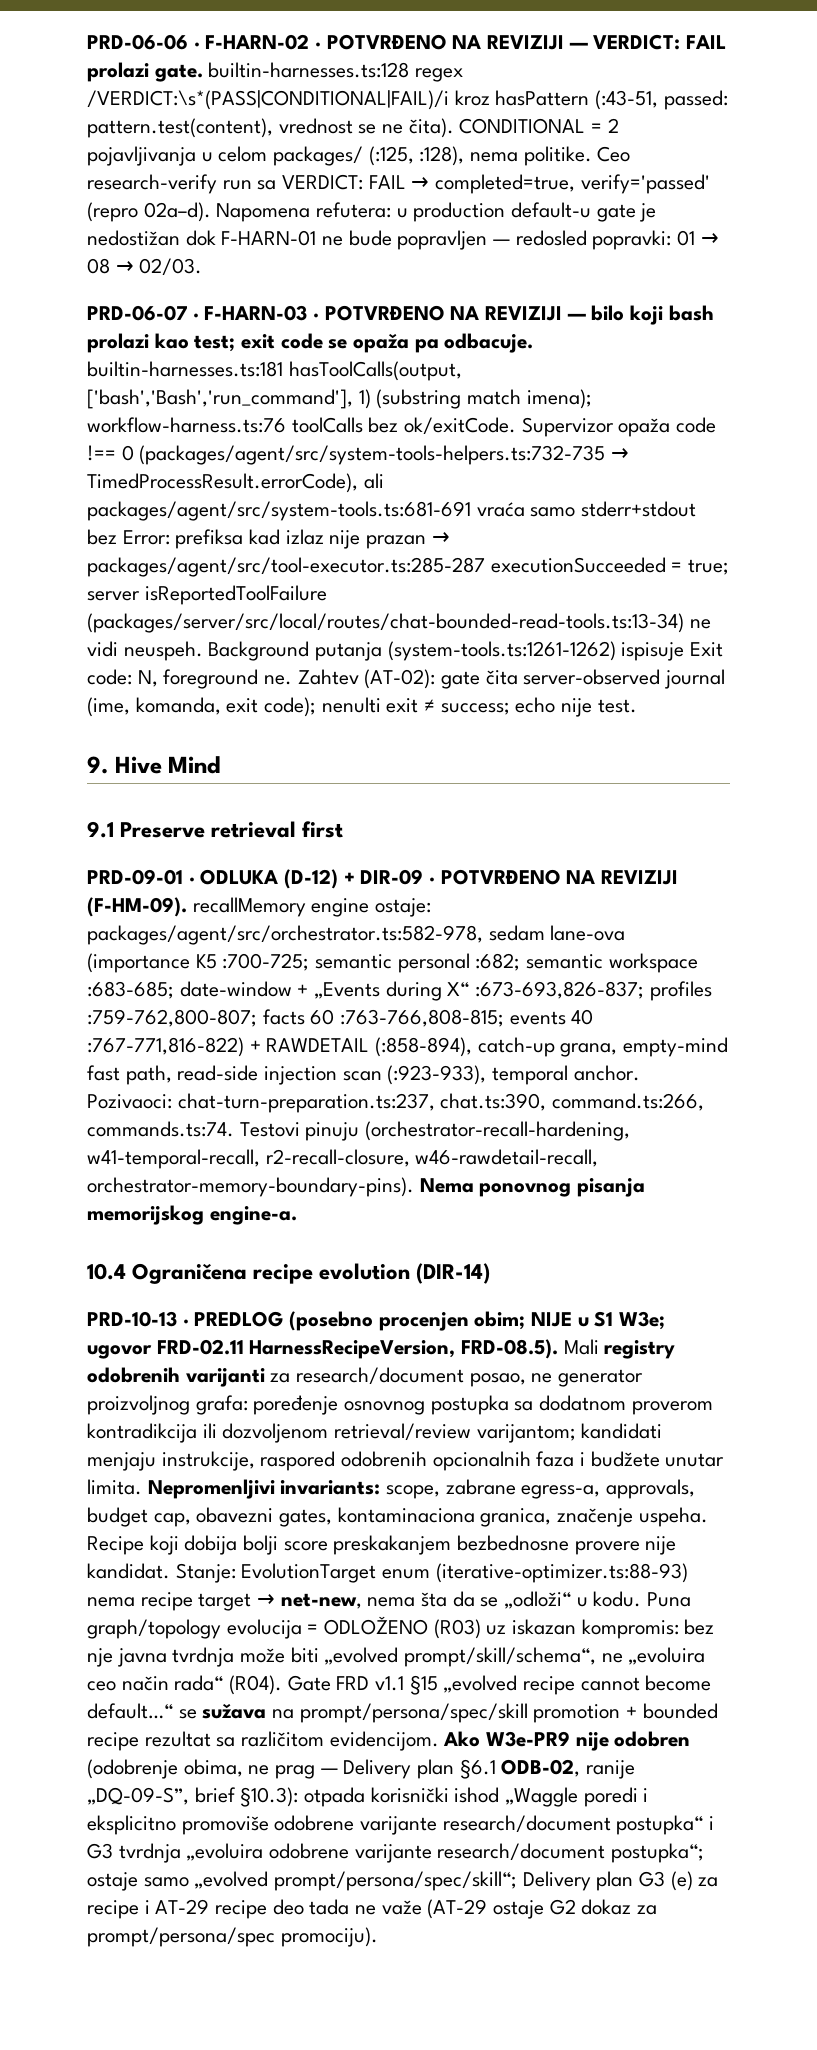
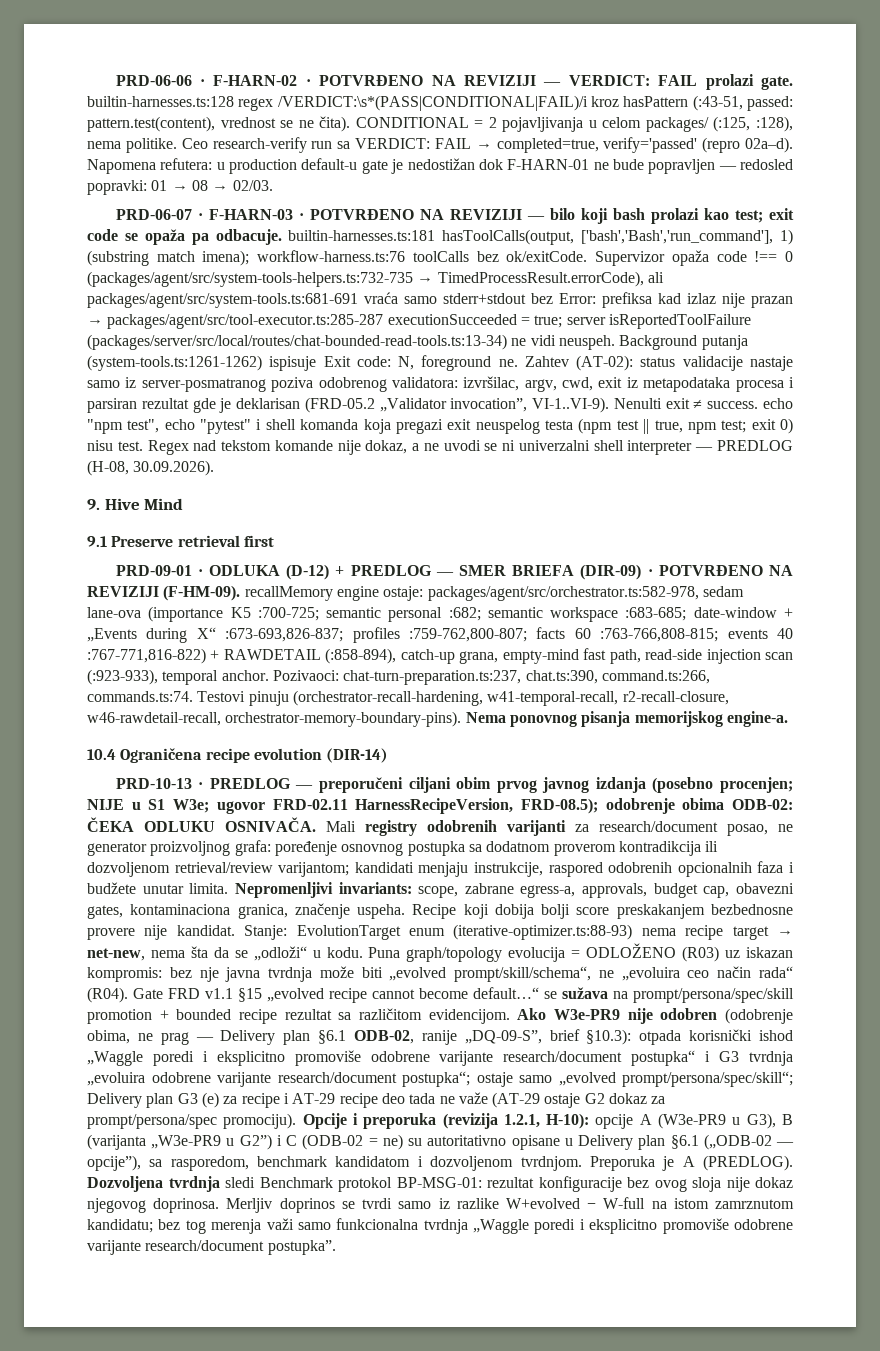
- Zahtev (AT-02): gate čita server-observed journal (ime, komanda, exit code); nenulti exit ≠ success; echo nije test.
+ Zahtev (AT-02): status validacije nastaje samo iz server-posmatranog poziva odobrenog validatora: izvršilac, argv, cwd, exit iz metapodataka procesa i parsiran rezultat gde je deklarisan (FRD-05.2 „Validator invocation”, VI-1..VI-9). Nenulti exit ≠ success. echo "npm test", echo "pytest" i shell komanda koja pregazi exit neuspelog testa (npm test || true, npm test; exit 0) nisu test. Regex nad tekstom komande nije dokaz, a ne uvodi se ni univerzalni shell interpreter — PREDLOG (H-08, 30.09.2026).
- PRD-09-01 · ODLUKA (D-12) + DIR-09 · POTVRĐENO NA REVIZIJI (F-HM-09). recallMemory engine ostaje: packages/agent/src/orchestrator.ts:582-978, sedam lane-ova (importance K5 :700-725; semantic personal :682; semantic workspace :683-685; date-window + „Events during X“ :673-693,826-837; profiles :759-762,800-807; facts 60 :763-766,808-815; events 40 :767-771,816-822) + RAWDETAIL (:858-894), catch-up grana, empty-mind fast path, read-side injection scan (:923-933), temporal anchor.
+ PRD-09-01 · ODLUKA (D-12) + PREDLOG — SMER BRIEFA (DIR-09) · POTVRĐENO NA REVIZIJI (F-HM-09). recallMemory engine ostaje: packages/agent/src/orchestrator.ts:582-978, sedam lane-ova (importance K5 :700-725; semantic personal :682; semantic workspace :683-685; date-window + „Events during X“ :673-693,826-837; profiles :759-762,800-807; facts 60 :763-766,808-815; events 40 :767-771,816-822) + RAWDETAIL (:858-894), catch-up grana, empty-mind fast path, read-side injection scan (:923-933), temporal anchor.
- PRD-10-13 · PREDLOG (posebno procenjen obim; NIJE u S1 W3e; ugovor FRD-02.11 HarnessRecipeVersion, FRD-08.5). Mali registry odobrenih varijanti za research/document posao, ne generator proizvoljnog grafa: poređenje osnovnog postupka sa dodatnom proverom kontradikcija ili dozvoljenom retrieval/review varijantom; kandidati menjaju instrukcije, raspored odobrenih opcionalnih faza i budžete unutar limita.
+ PRD-10-13 · PREDLOG — preporučeni ciljani obim prvog javnog izdanja (posebno procenjen; NIJE u S1 W3e; ugovor FRD-02.11 HarnessRecipeVersion, FRD-08.5); odobrenje obima ODB-02: ČEKA ODLUKU OSNIVAČA. Mali registry odobrenih varijanti za research/document posao, ne generator proizvoljnog grafa: poređenje osnovnog postupka sa dodatnom proverom kontradikcija ili dozvoljenom retrieval/review varijantom; kandidati menjaju instrukcije, raspored odobrenih opcionalnih faza i budžete unutar limita.
+ Opcije i preporuka (revizija 1.2.1, H-10): opcije A (W3e-PR9 u G3), B (varijanta „W3e-PR9 u G2”) i C (ODB-02 = ne) su autoritativno opisane u Delivery plan §6.1 („ODB-02 — opcije”), sa rasporedom, benchmark kandidatom i dozvoljenom tvrdnjom. Preporuka je A (PREDLOG). Dozvoljena tvrdnja sledi Benchmark protokol BP-MSG-01: rezultat konfiguracije bez ovog sloja nije dokaz njegovog doprinosa. Merljiv doprinos se tvrdi samo iz razlike W+evolved − W-full na istom zamrznutom kandidatu; bez tog merenja važi samo funkcionalna tvrdnja „Waggle poredi i eksplicitno promoviše odobrene varijante research/document postupka”.

